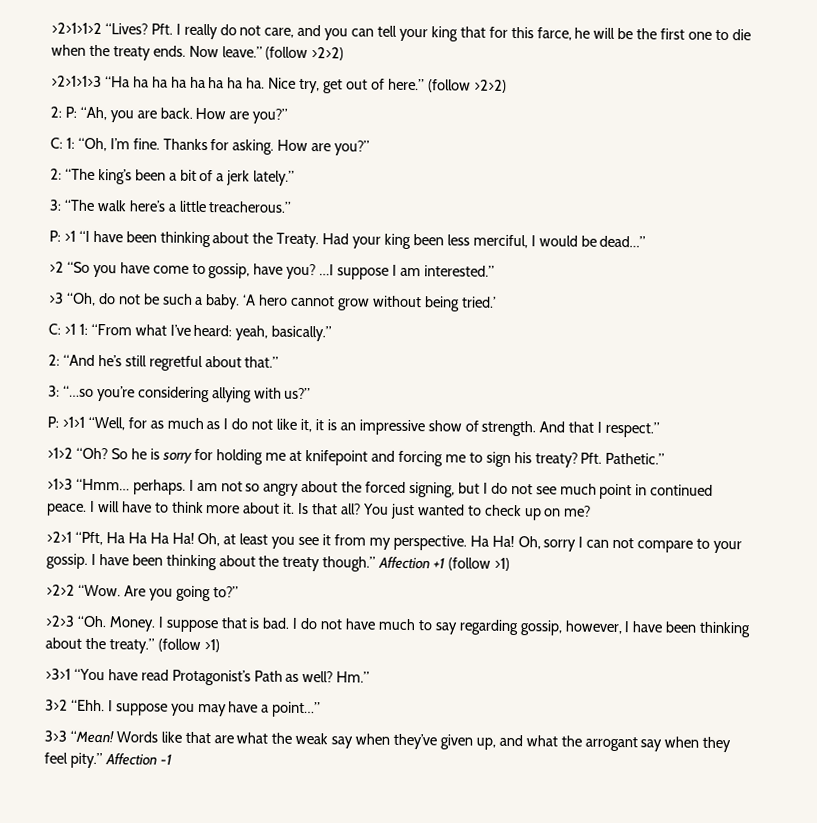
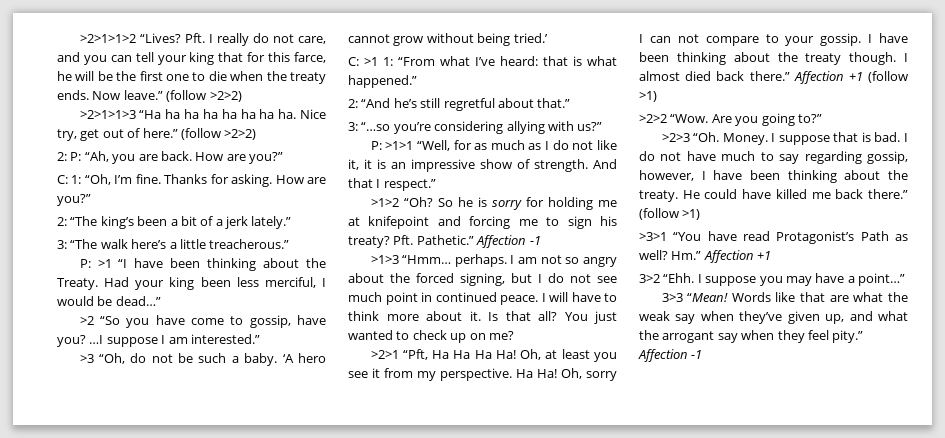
- C: >1 1: “From what I’ve heard: yeah, basically.”
+ C: >1 1: “From what I’ve heard: that is what happened.”
- Pft. Pathetic.”
+ Pft. Pathetic.” Affection -1
- I have been thinking about the treaty though.”
+ I have been thinking about the treaty though. I almost died back there.”
- I do not have much to say regarding gossip, however, I have been thinking about the treaty.”
+ I do not have much to say regarding gossip, however, I have been thinking about the treaty. He could have killed me back there.”
- Hm.”
+ Hm.” Affection +1

